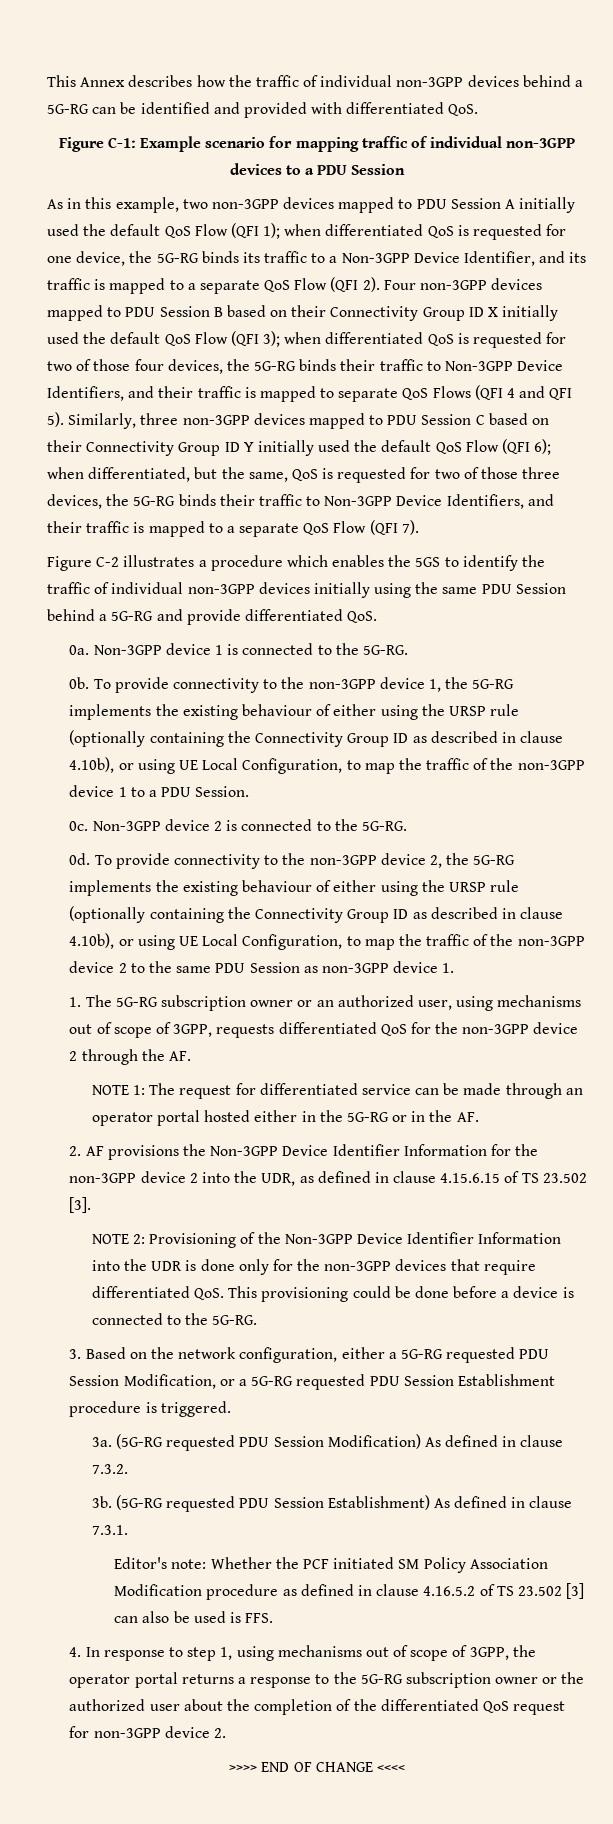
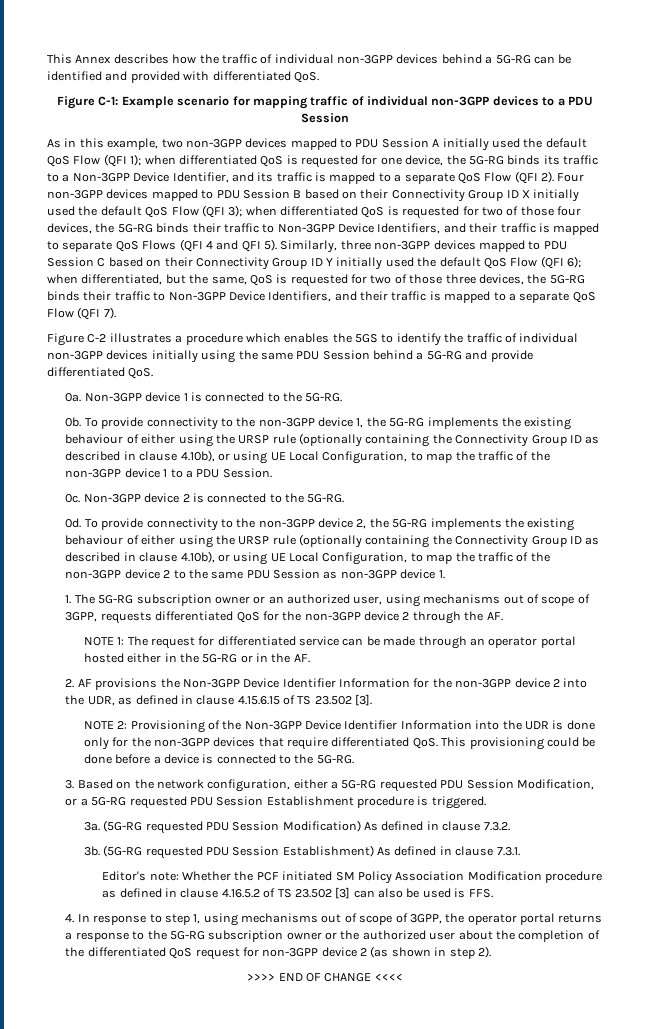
- 4. In response to step 1, using mechanisms out of scope of 3GPP, the operator portal returns a response to the 5G-RG subscription owner or the authorized user about the completion of the differentiated QoS request for non-3GPP device 2.
+ 4. In response to step 1, using mechanisms out of scope of 3GPP, the operator portal returns a response to the 5G-RG subscription owner or the authorized user about the completion of the differentiated QoS request for non-3GPP device 2 (as shown in step 2).

